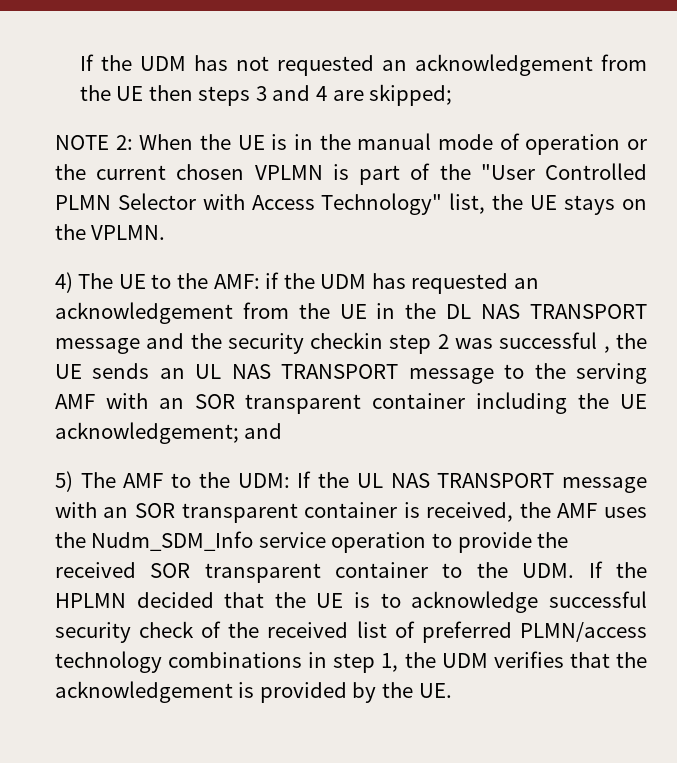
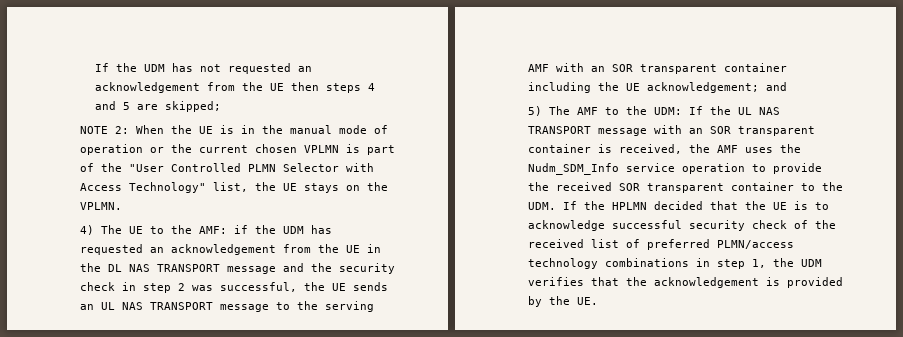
- If the UDM has not requested an acknowledgement from the UE then steps 3 and 4 are skipped;
+ If the UDM has not requested an acknowledgement from the UE then steps 4 and 5 are skipped;
- 4) The UE to the AMF: if the UDM has requested an acknowledgement from the UE in the DL NAS TRANSPORT message and the security checkin step 2 was successful , the UE sends an UL NAS TRANSPORT message to the serving AMF with an SOR transparent container including the UE acknowledgement; and
+ 4) The UE to the AMF: if the UDM has requested an acknowledgement from the UE in the DL NAS TRANSPORT message and the security check in step 2 was successful, the UE sends an UL NAS TRANSPORT message to the serving AMF with an SOR transparent container including the UE acknowledgement; and

